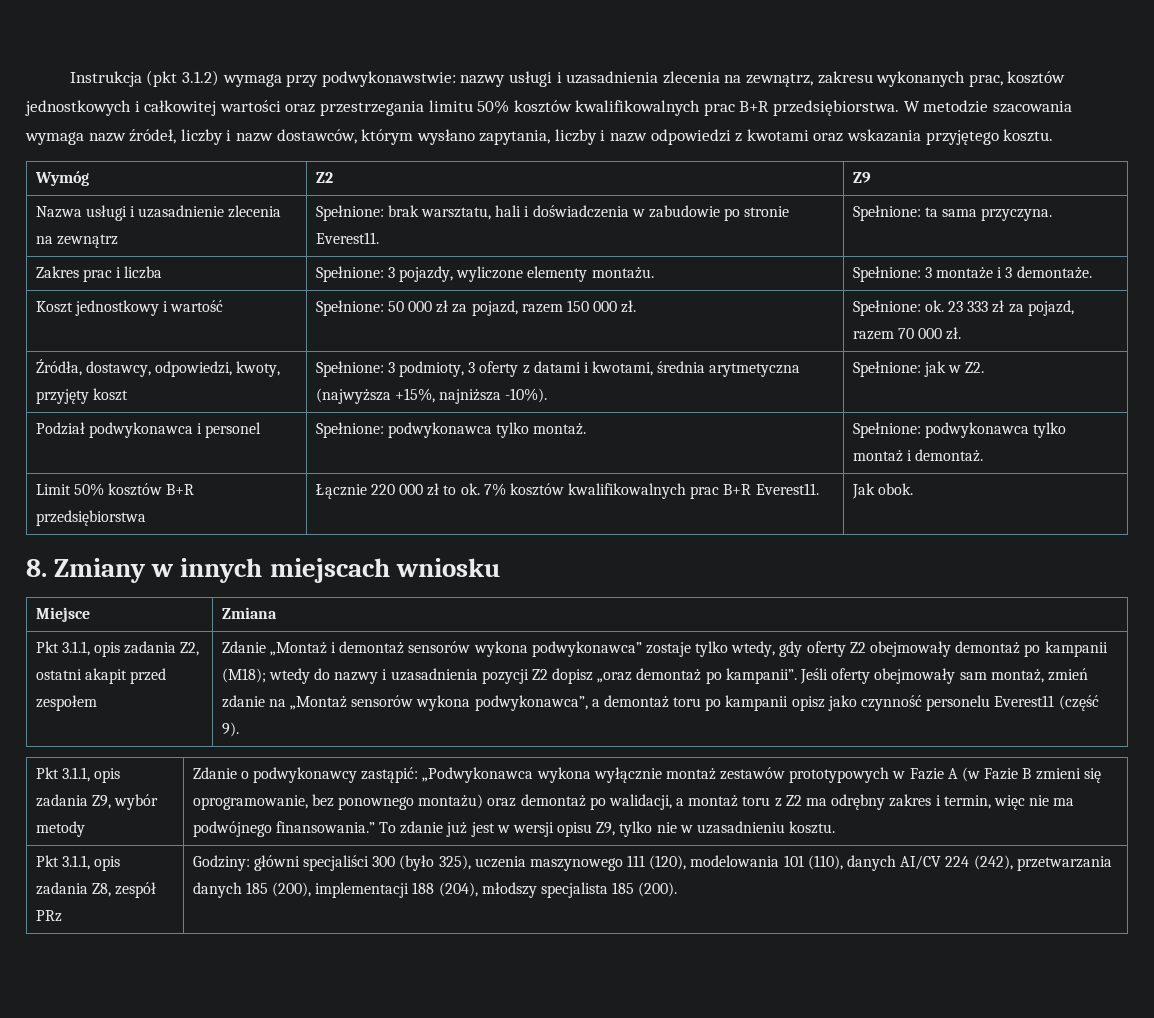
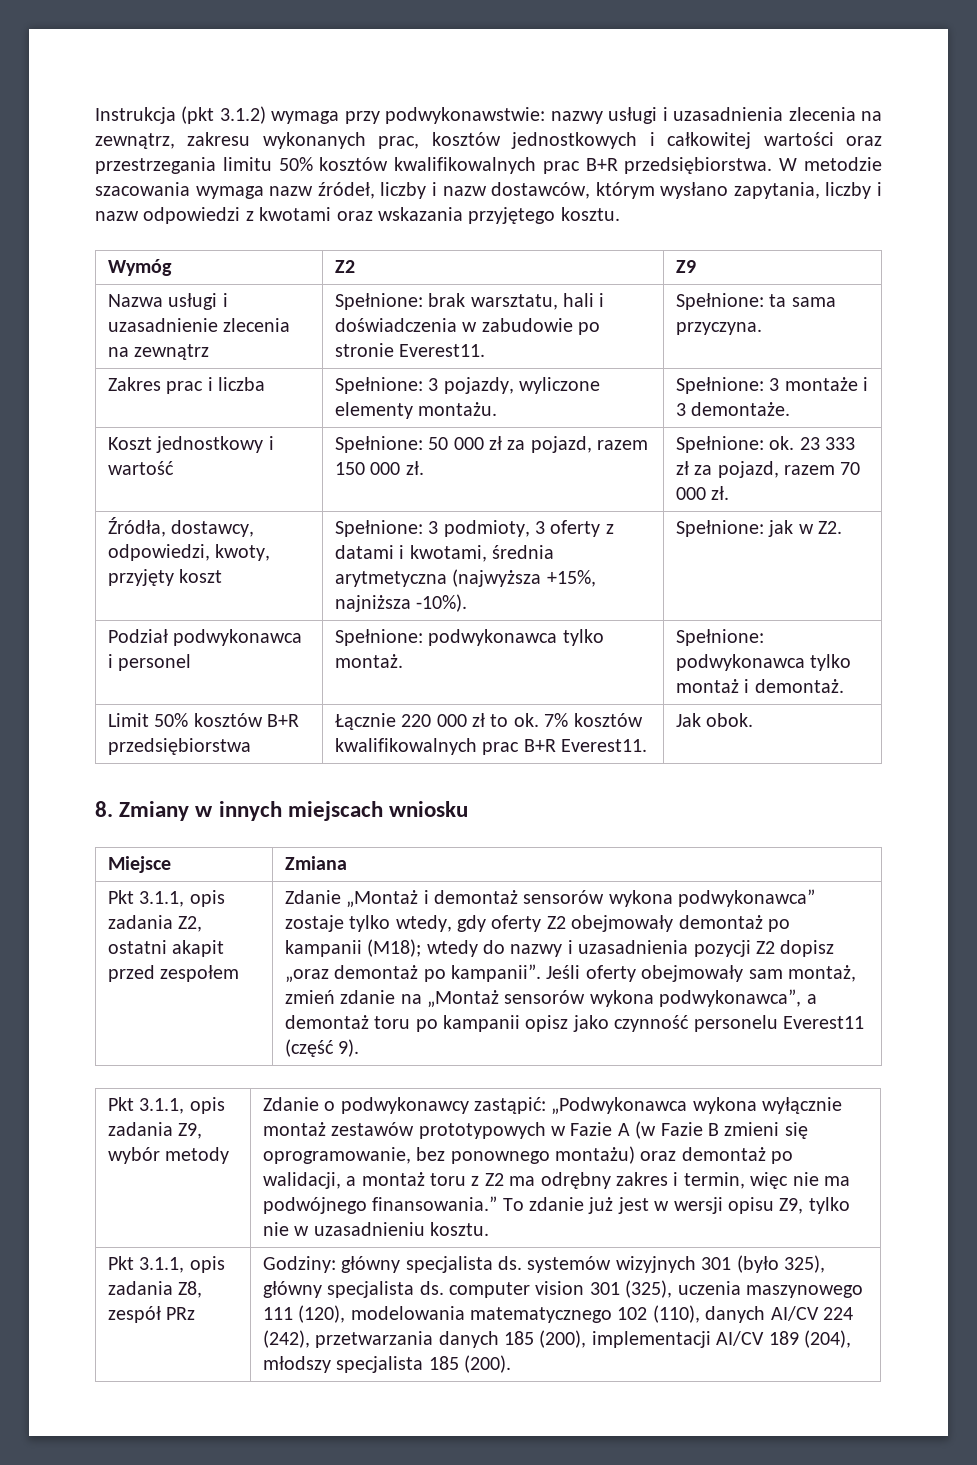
- Godziny: główni specjaliści 300 (było 325), uczenia maszynowego 111 (120), modelowania 101 (110), danych AI/CV 224 (242), przetwarzania danych 185 (200), implementacji 188 (204), młodszy specjalista 185 (200).
+ Godziny: główny specjalista ds. systemów wizyjnych 301 (było 325), główny specjalista ds. computer vision 301 (325), uczenia maszynowego 111 (120), modelowania matematycznego 102 (110), danych AI/CV 224 (242), przetwarzania danych 185 (200), implementacji AI/CV 189 (204), młodszy specjalista 185 (200).

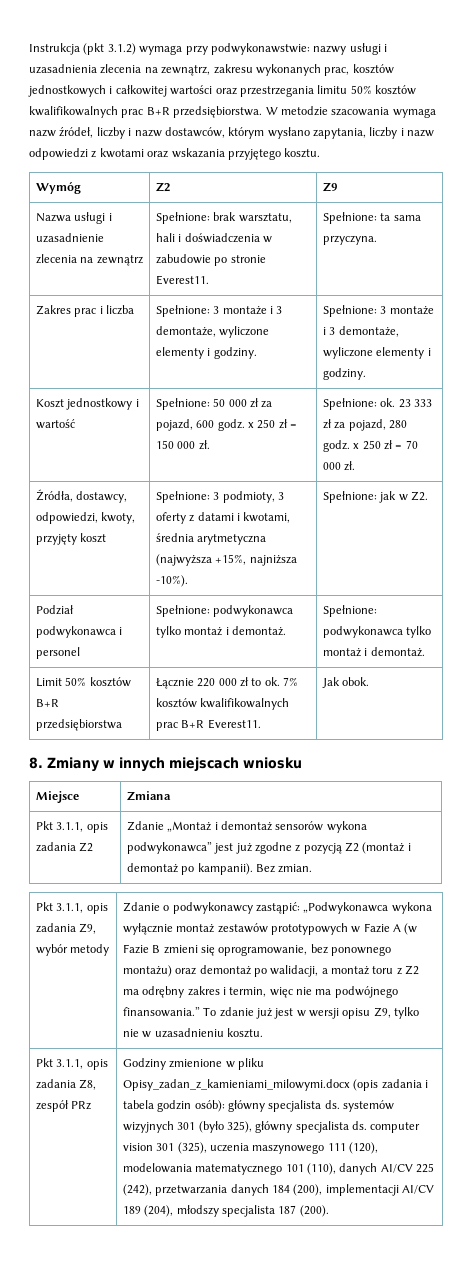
- Zakres prac i liczba | Spełnione: 3 pojazdy, wyliczone elementy montażu. | Spełnione: 3 montaże i 3 demontaże.
+ Zakres prac i liczba | Spełnione: 3 montaże i 3 demontaże, wyliczone elementy i godziny. | Spełnione: 3 montaże i 3 demontaże, wyliczone elementy i godziny.
- Koszt jednostkowy i wartość | Spełnione: 50 000 zł za pojazd, razem 150 000 zł. | Spełnione: ok. 23 333 zł za pojazd, razem 70 000 zł.
+ Koszt jednostkowy i wartość | Spełnione: 50 000 zł za pojazd, 600 godz. x 250 zł = 150 000 zł. | Spełnione: ok. 23 333 zł za pojazd, 280 godz. x 250 zł = 70 000 zł.
- Podział podwykonawca i personel | Spełnione: podwykonawca tylko montaż. | Spełnione: podwykonawca tylko montaż i demontaż.
+ Podział podwykonawca i personel | Spełnione: podwykonawca tylko montaż i demontaż. | Spełnione: podwykonawca tylko montaż i demontaż.
- Pkt 3.1.1, opis zadania Z2, ostatni akapit przed zespołem
+ Pkt 3.1.1, opis zadania Z2
- Zdanie „Montaż i demontaż sensorów wykona podwykonawca” zostaje tylko wtedy, gdy oferty Z2 obejmowały demontaż po kampanii (M18); wtedy do nazwy i uzasadnienia pozycji Z2 dopisz „oraz demontaż po kampanii”. Jeśli oferty obejmowały sam montaż, zmień zdanie na „Montaż sensorów wykona podwykonawca”, a demontaż toru po kampanii opisz jako czynność personelu Everest11 (część 9).
+ Zdanie „Montaż i demontaż sensorów wykona podwykonawca” jest już zgodne z pozycją Z2 (montaż i demontaż po kampanii). Bez zmian.
- Godziny: główny specjalista ds. systemów wizyjnych 301 (było 325), główny specjalista ds. computer vision 301 (325), uczenia maszynowego 111 (120), modelowania matematycznego 102 (110), danych AI/CV 224 (242), przetwarzania danych 185 (200), implementacji AI/CV 189 (204), młodszy specjalista 185 (200).
+ Godziny zmienione w pliku Opisy_zadan_z_kamieniami_milowymi.docx (opis zadania i tabela godzin osób): główny specjalista ds. systemów wizyjnych 301 (było 325), główny specjalista ds. computer vision 301 (325), uczenia maszynowego 111 (120), modelowania matematycznego 101 (110), danych AI/CV 225 (242), przetwarzania danych 184 (200), implementacji AI/CV 189 (204), młodszy specjalista 187 (200).

